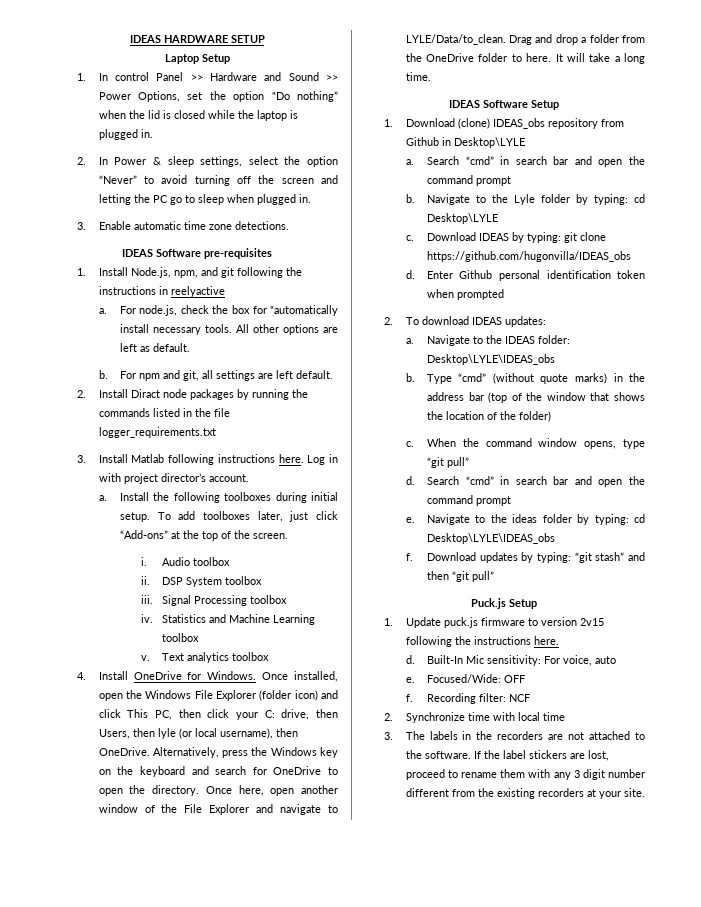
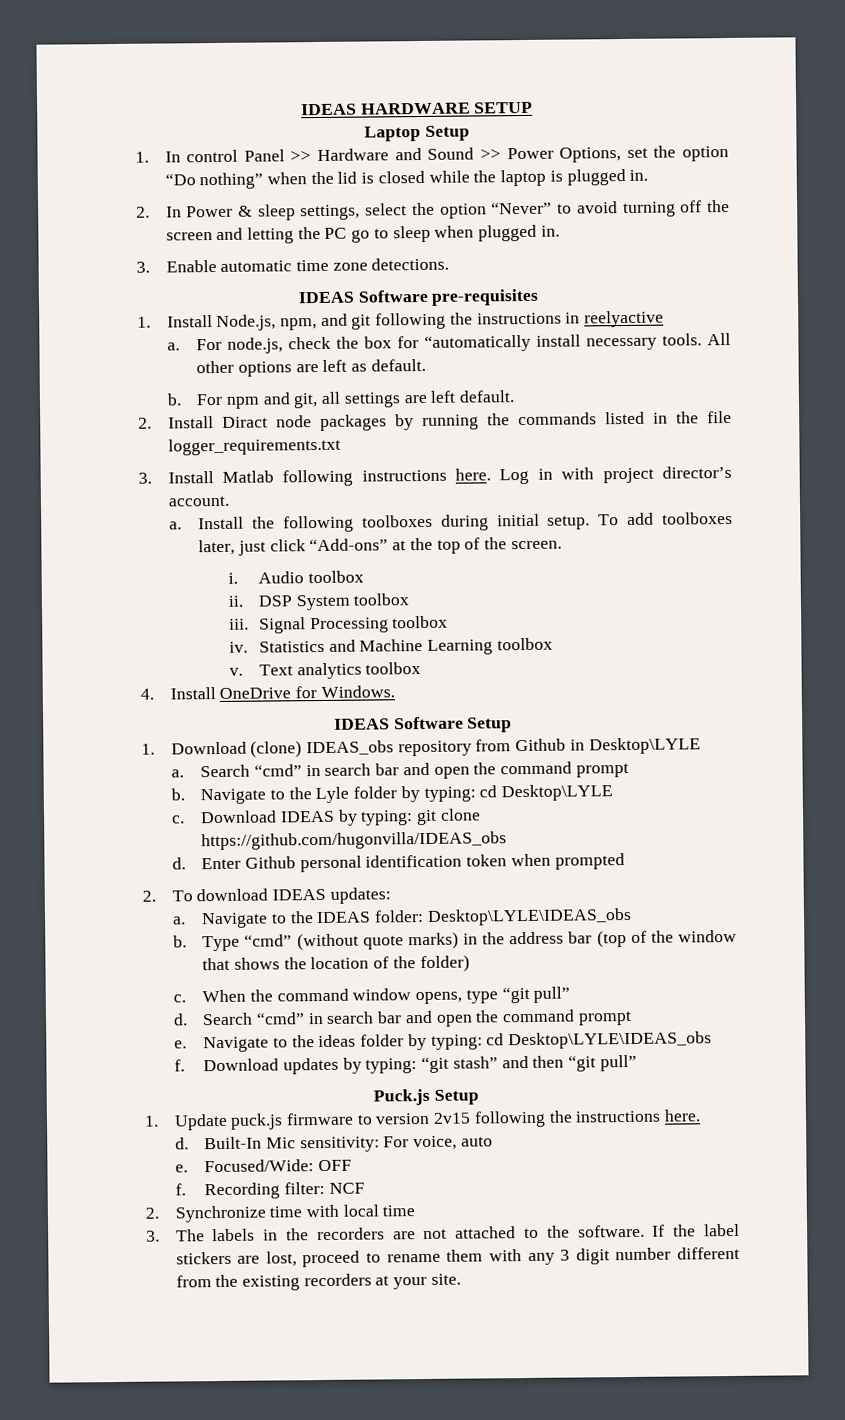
- Once installed, open the Windows File Explorer (folder icon) and click This PC, then click your C: drive, then Users, then lyle (or local username), then OneDrive. Alternatively, press the Windows key on the keyboard and search for OneDrive to open the directory. Once here, open another window of the File Explorer and navigate to LYLE/Data/to_clean. Drag and drop a folder from the OneDrive folder to here. It will take a long time.

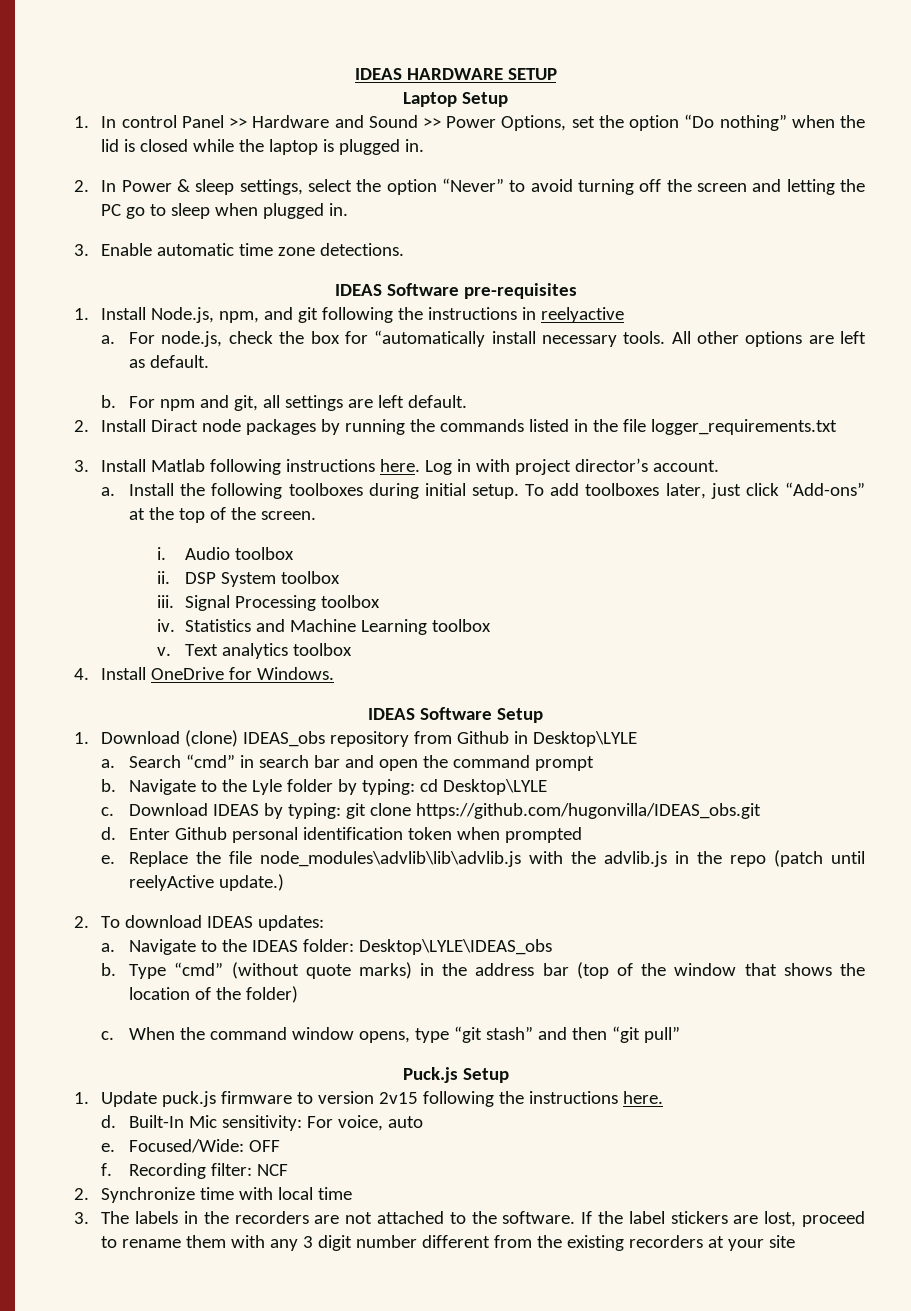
- Download IDEAS by typing: git clone https://github.com/hugonvilla/IDEAS_obs
+ Download IDEAS by typing: git clone https://github.com/hugonvilla/IDEAS_obs.git
+ e. Replace the file node_modules\advlib\lib\advlib.js with the advlib.js in the repo (patch until reelyActive update.)
- When the command window opens, type “git pull”
- d. Search “cmd” in search bar and open the command prompt
- e. Navigate to the ideas folder by typing: cd Desktop\LYLE\IDEAS_obs
- f. Download updates by typing: “git stash” and then “git pull”
+ When the command window opens, type “git stash” and then “git pull”
- If the label stickers are lost, proceed to rename them with any 3 digit number different from the existing recorders at your site.
+ If the label stickers are lost, proceed to rename them with any 3 digit number different from the existing recorders at your site

